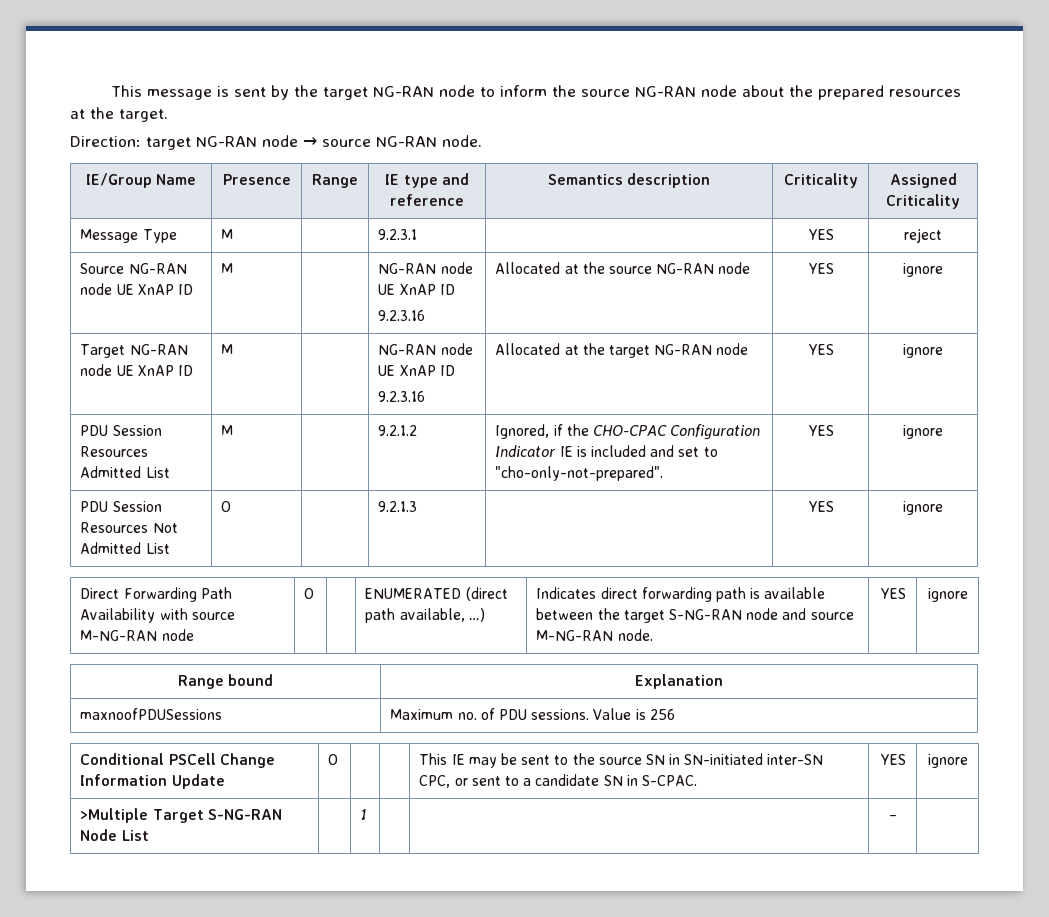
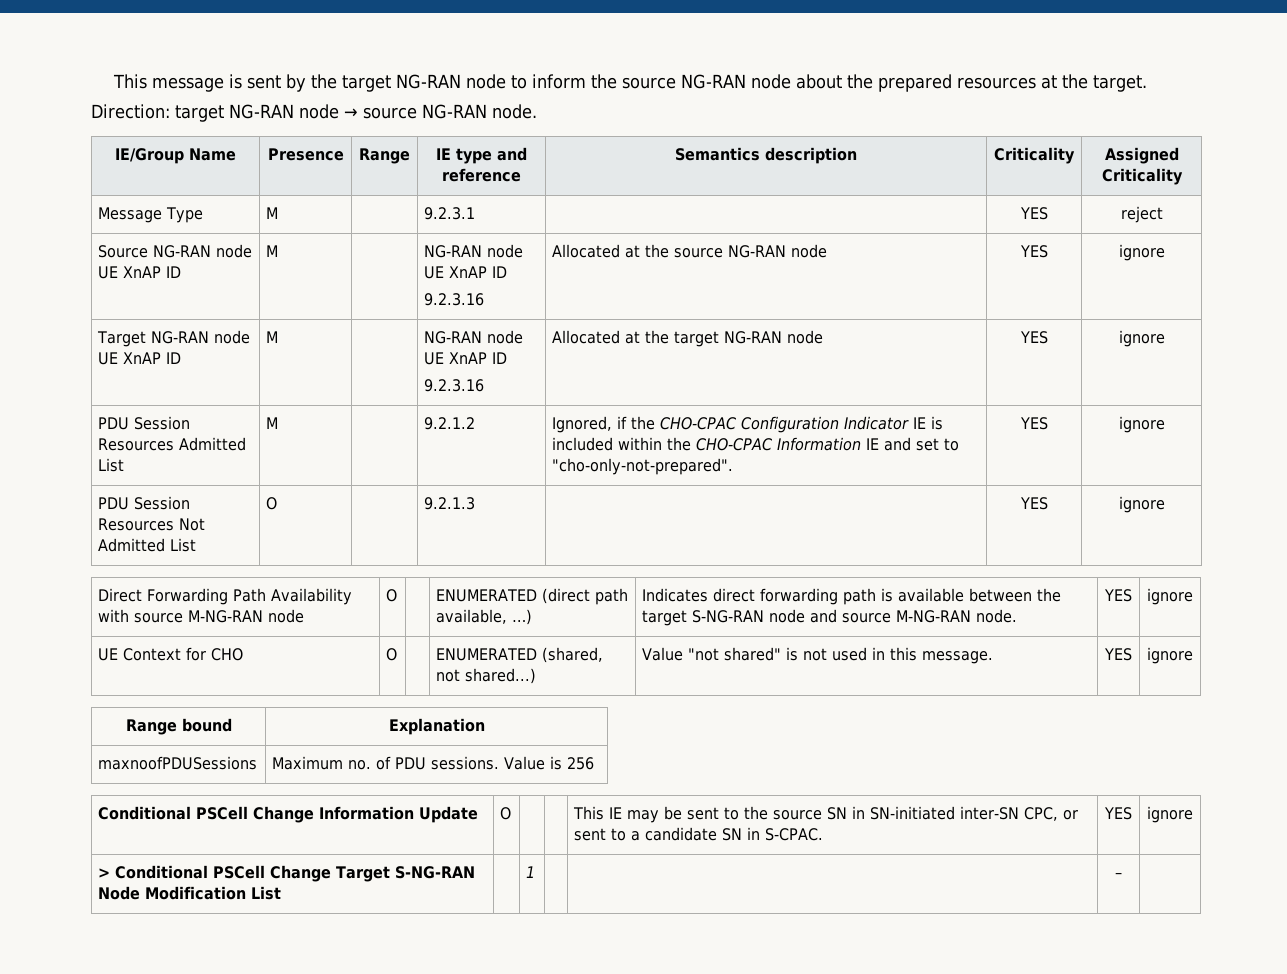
- PDU Session Resources Admitted List | M | | 9.2.1.2 | Ignored, if the CHO-CPAC Configuration Indicator IE is included and set to "cho-only-not-prepared". | YES | ignore
+ PDU Session Resources Admitted List | M | | 9.2.1.2 | Ignored, if the CHO-CPAC Configuration Indicator IE is included within the CHO-CPAC Information IE and set to "cho-only-not-prepared". | YES | ignore
+ UE Context for CHO | O | | ENUMERATED (shared, not shared...) | Value "not shared" is not used in this message. | YES | ignore
- >Multiple Target S-NG-RAN Node List | | 1 | | | – |
+ > Conditional PSCell Change Target S-NG-RAN Node Modification List | | 1 | | | – |

